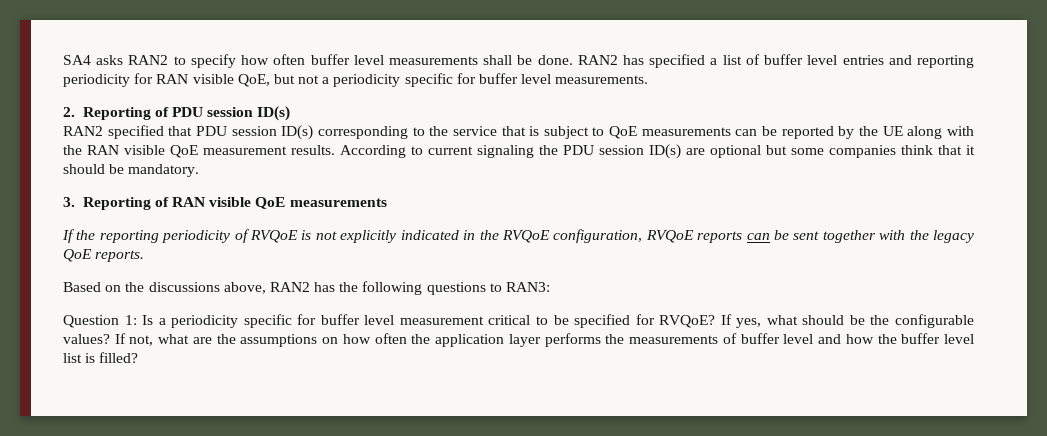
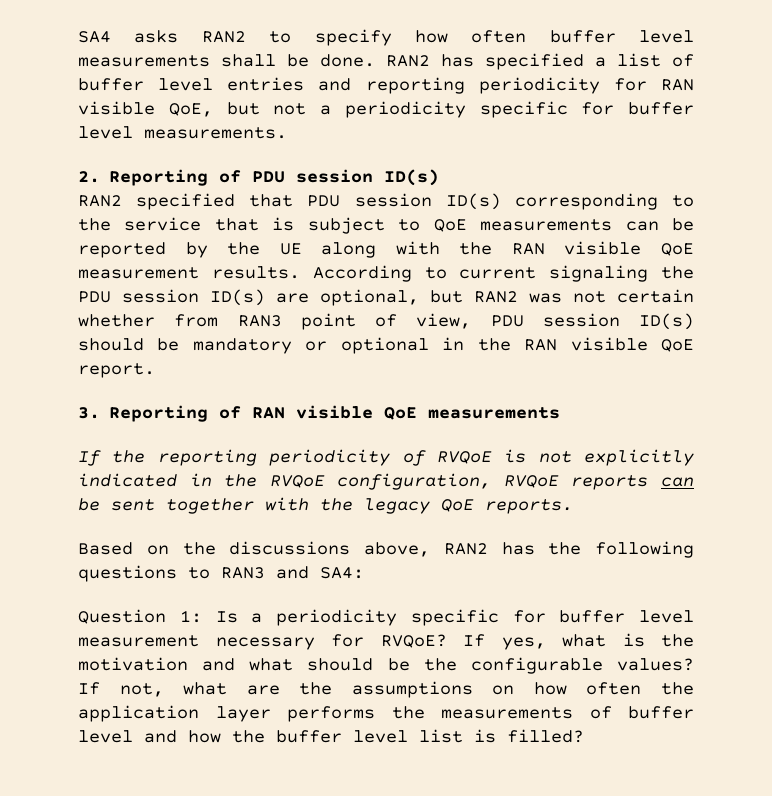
- According to current signaling the PDU session ID(s) are optional but some companies think that it should be mandatory.
+ According to current signaling the PDU session ID(s) are optional, but RAN2 was not certain whether from RAN3 point of view, PDU session ID(s) should be mandatory or optional in the RAN visible QoE report.
- Based on the discussions above, RAN2 has the following questions to RAN3:
+ Based on the discussions above, RAN2 has the following questions to RAN3 and SA4:
- Question 1: Is a periodicity specific for buffer level measurement critical to be specified for RVQoE?
+ Question 1: Is a periodicity specific for buffer level measurement necessary for RVQoE?
- If yes, what should be the configurable values?
+ If yes, what is the motivation and what should be the configurable values?

